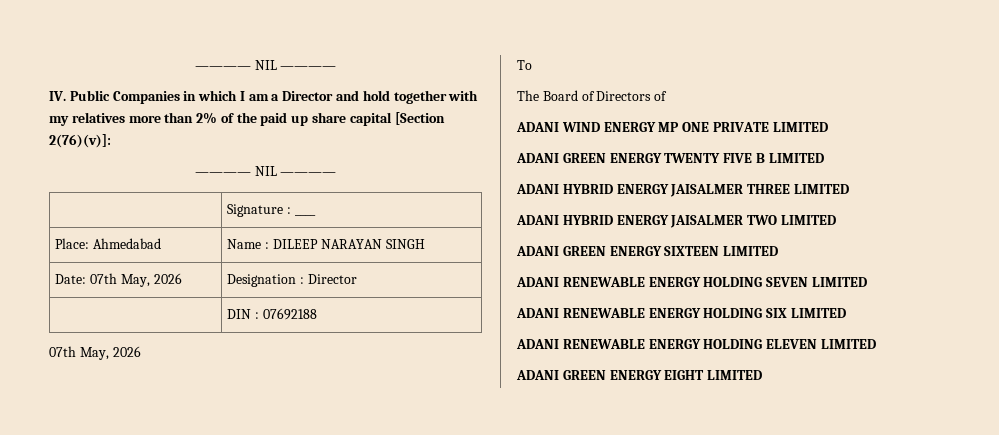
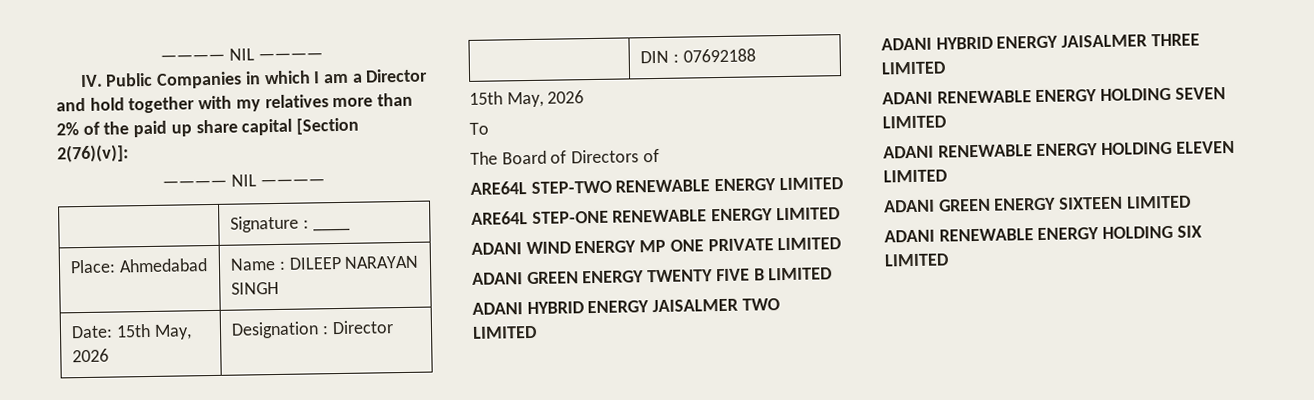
- Date: 07th May, 2026 | Designation : Director
+ Date: 15th May, 2026 | Designation : Director
  | DIN : 07692188
- 07th May, 2026
+ 15th May, 2026
+ ARE64L STEP-TWO RENEWABLE ENERGY LIMITED
+ ARE64L STEP-ONE RENEWABLE ENERGY LIMITED
+ ADANI HYBRID ENERGY JAISALMER TWO LIMITED
  ADANI HYBRID ENERGY JAISALMER THREE LIMITED
- ADANI HYBRID ENERGY JAISALMER TWO LIMITED
- ADANI GREEN ENERGY SIXTEEN LIMITED
+ ADANI RENEWABLE ENERGY HOLDING ELEVEN LIMITED
+ ADANI GREEN ENERGY SIXTEEN LIMITED
  ADANI RENEWABLE ENERGY HOLDING SIX LIMITED
- ADANI RENEWABLE ENERGY HOLDING ELEVEN LIMITED
- ADANI GREEN ENERGY EIGHT LIMITED

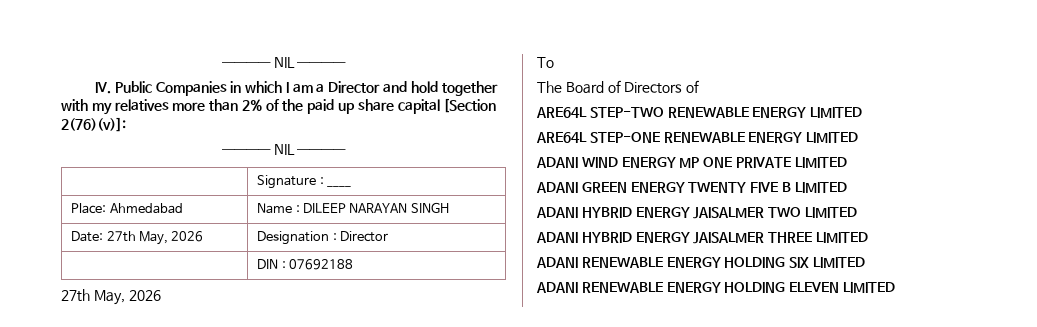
- Date: 15th May, 2026 | Designation : Director
+ Date: 27th May, 2026 | Designation : Director
  | DIN : 07692188
- 15th May, 2026
+ 27th May, 2026
- ADANI RENEWABLE ENERGY HOLDING SEVEN LIMITED
+ ADANI RENEWABLE ENERGY HOLDING SIX LIMITED
- ADANI GREEN ENERGY SIXTEEN LIMITED
- ADANI RENEWABLE ENERGY HOLDING SIX LIMITED

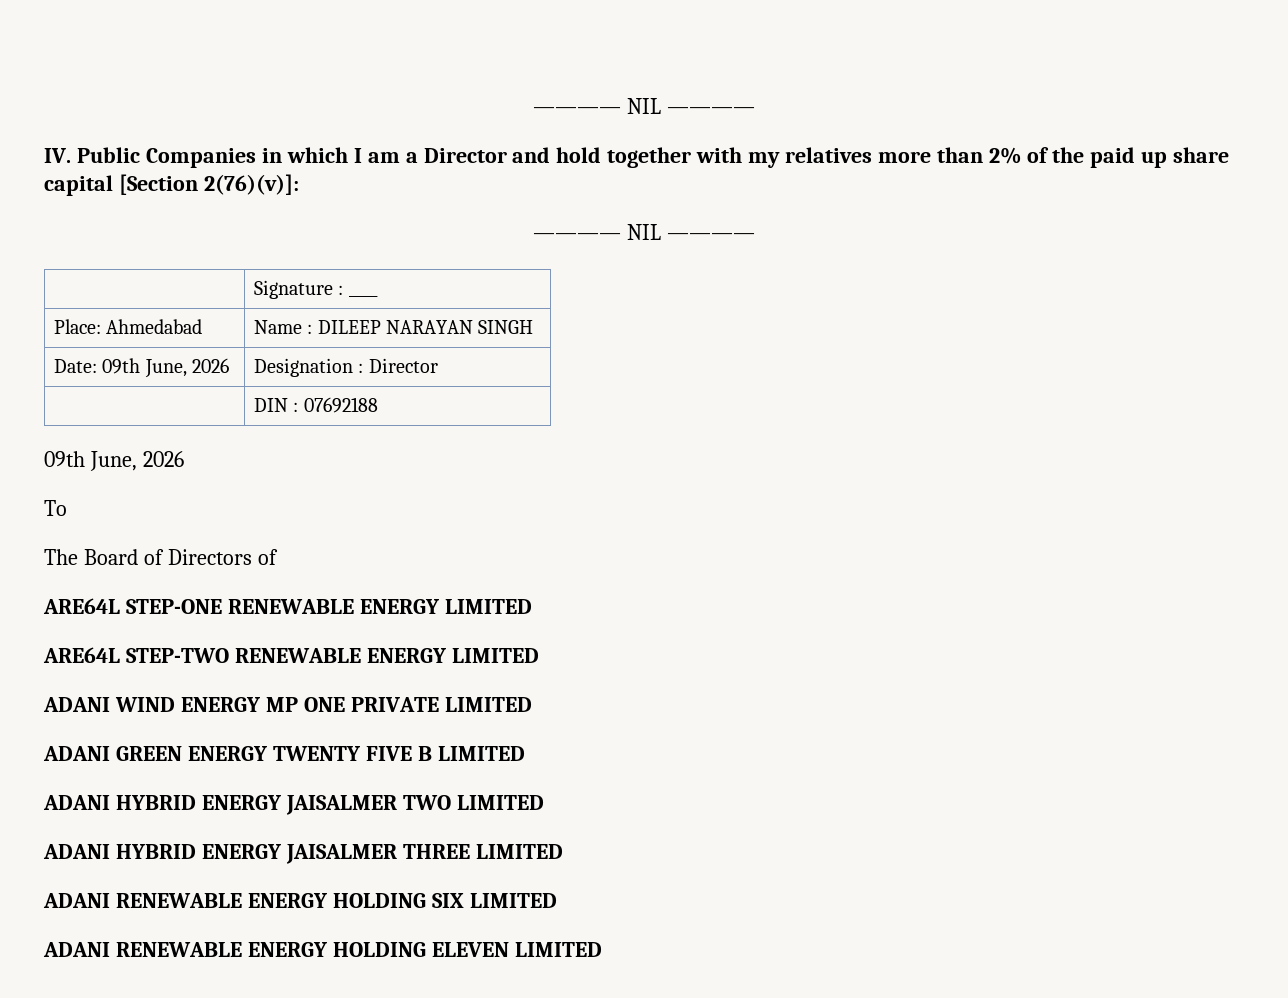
- Date: 27th May, 2026 | Designation : Director
+ Date: 09th June, 2026 | Designation : Director
  | DIN : 07692188
- 27th May, 2026
+ 09th June, 2026
- ARE64L STEP-TWO RENEWABLE ENERGY LIMITED
+ ARE64L STEP-ONE RENEWABLE ENERGY LIMITED
- ARE64L STEP-ONE RENEWABLE ENERGY LIMITED
+ ARE64L STEP-TWO RENEWABLE ENERGY LIMITED

